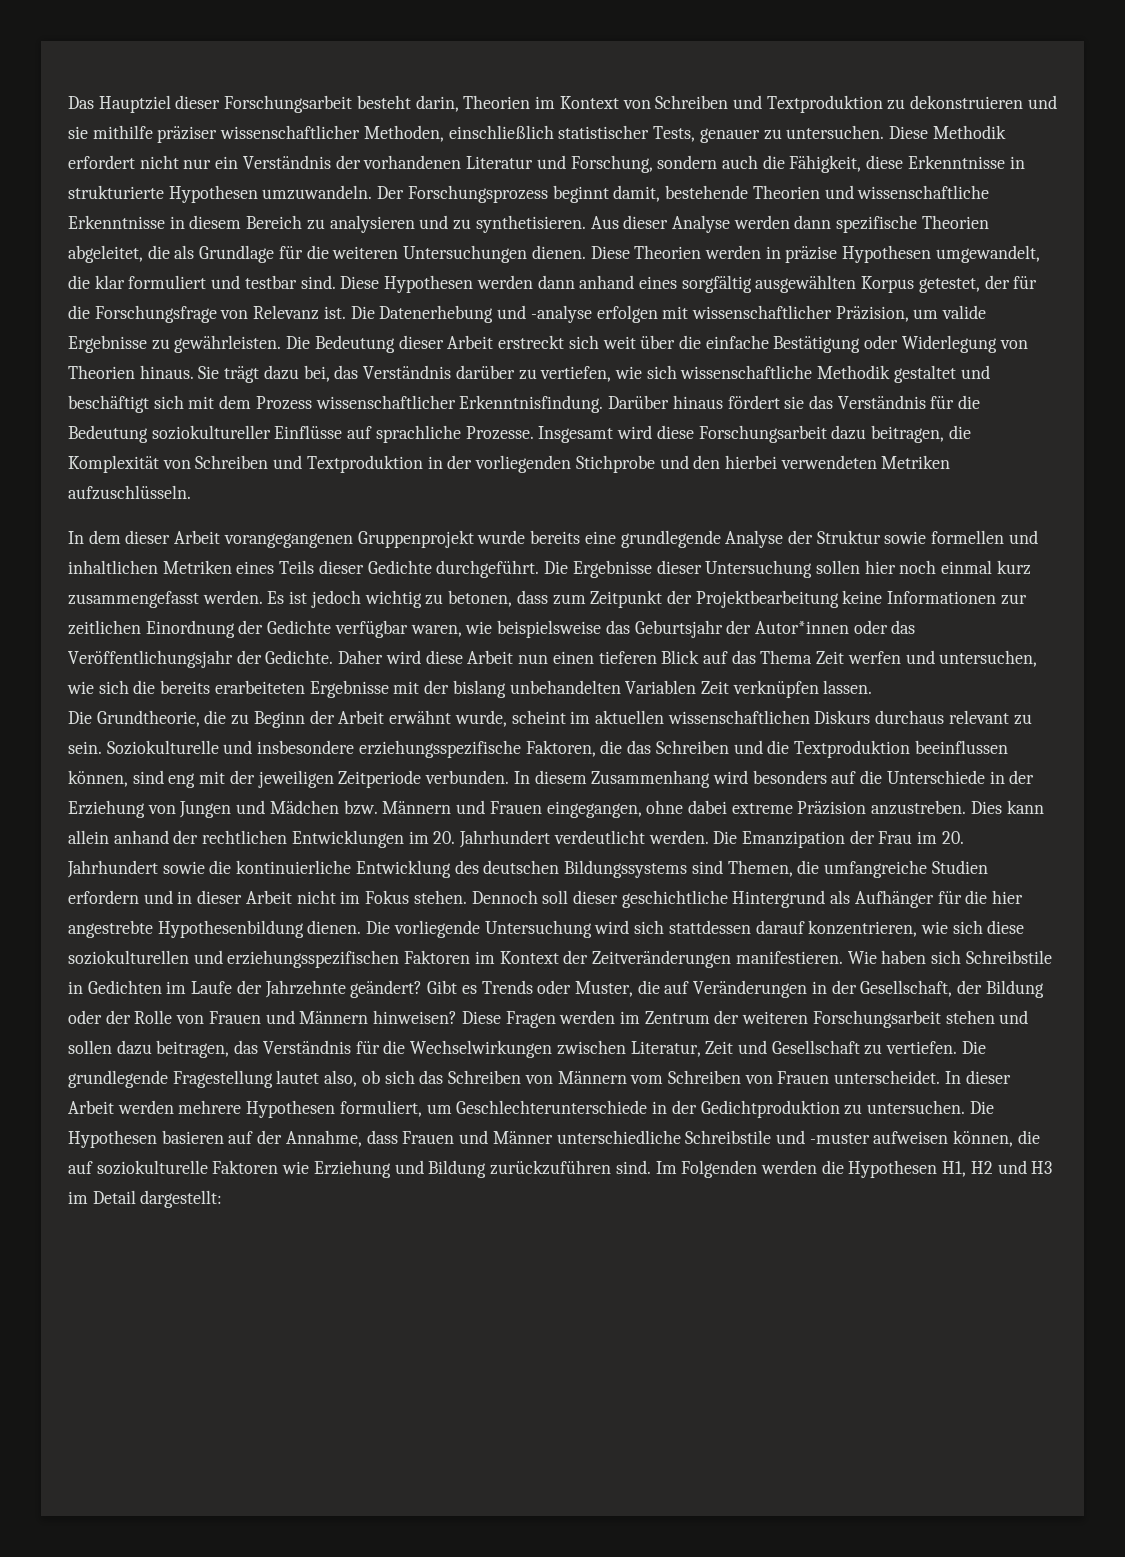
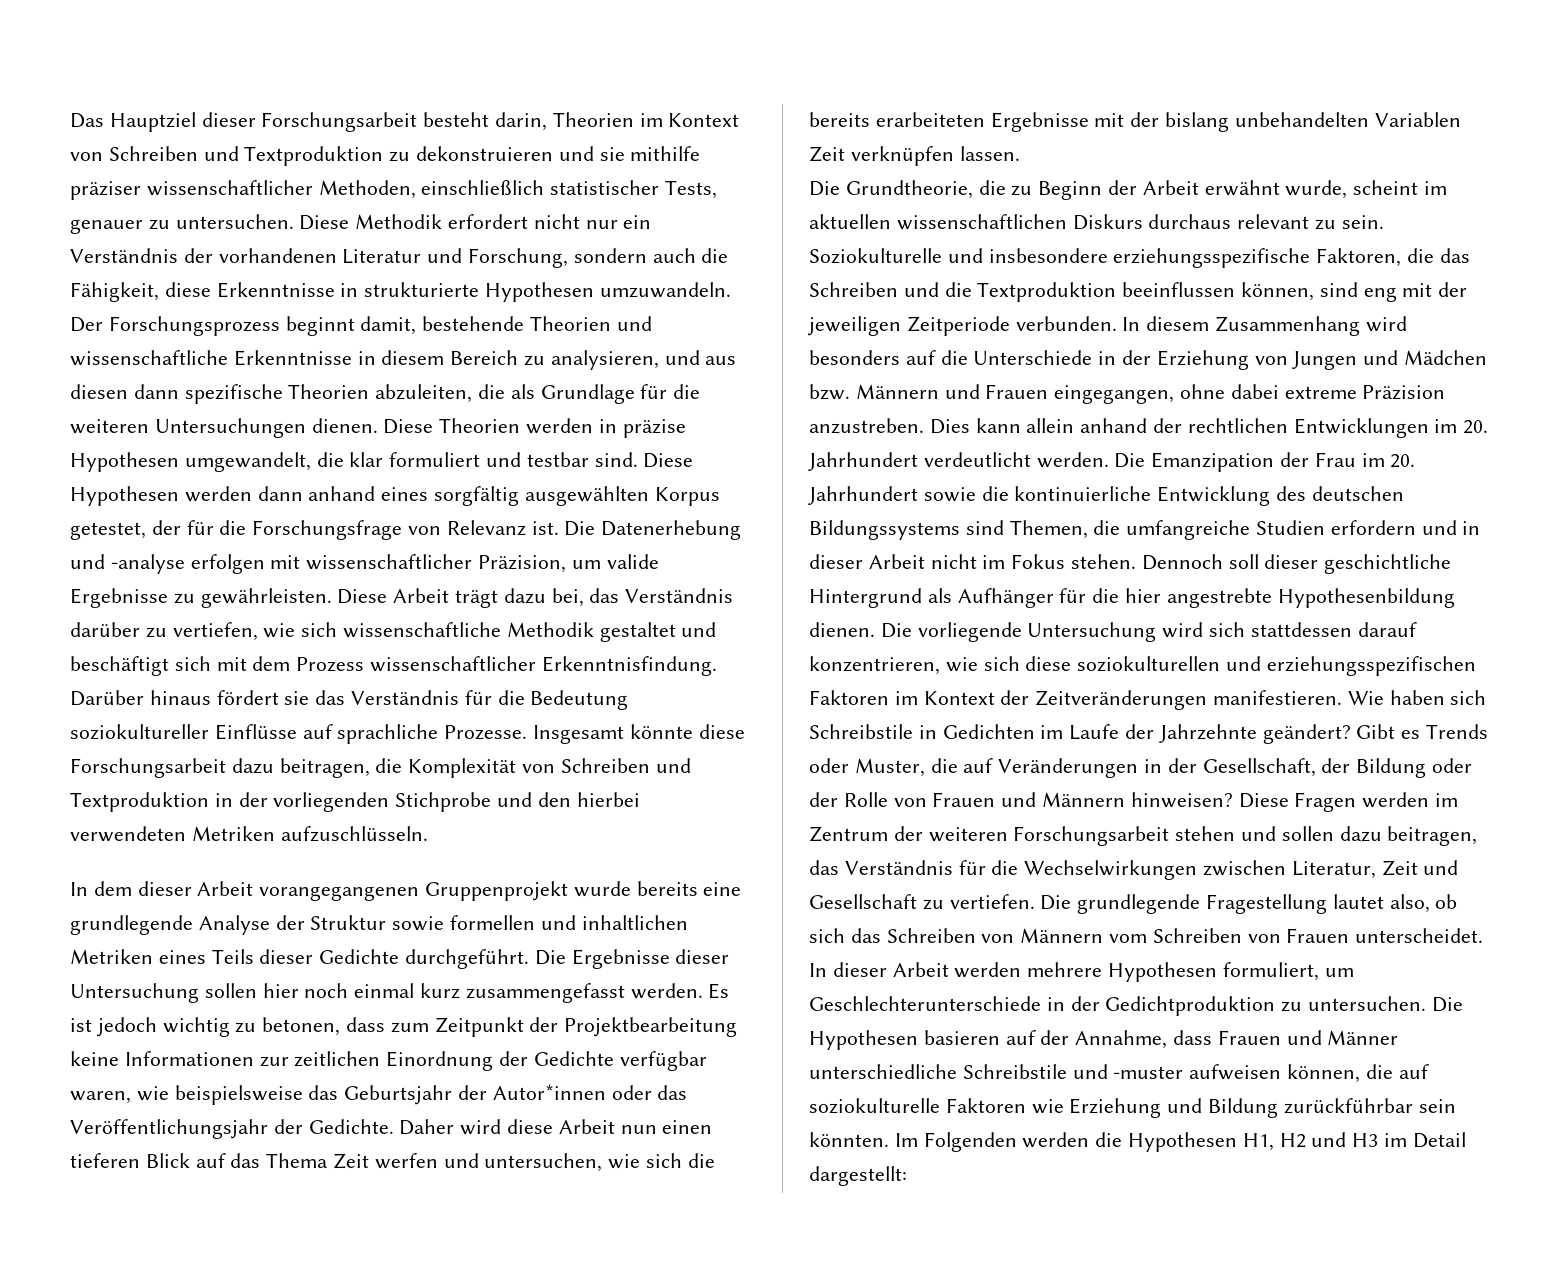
- Der Forschungsprozess beginnt damit, bestehende Theorien und wissenschaftliche Erkenntnisse in diesem Bereich zu analysieren und zu synthetisieren. Aus dieser Analyse werden dann spezifische Theorien abgeleitet, die als Grundlage für die weiteren Untersuchungen dienen.
+ Der Forschungsprozess beginnt damit, bestehende Theorien und wissenschaftliche Erkenntnisse in diesem Bereich zu analysieren, und aus diesen dann spezifische Theorien abzuleiten, die als Grundlage für die weiteren Untersuchungen dienen.
- Die Bedeutung dieser Arbeit erstreckt sich weit über die einfache Bestätigung oder Widerlegung von Theorien hinaus. Sie trägt dazu bei, das Verständnis darüber zu vertiefen, wie sich wissenschaftliche Methodik gestaltet und beschäftigt sich mit dem Prozess wissenschaftlicher Erkenntnisfindung.
+ Diese Arbeit trägt dazu bei, das Verständnis darüber zu vertiefen, wie sich wissenschaftliche Methodik gestaltet und beschäftigt sich mit dem Prozess wissenschaftlicher Erkenntnisfindung.
- Insgesamt wird diese Forschungsarbeit dazu beitragen, die Komplexität von Schreiben und Textproduktion in der vorliegenden Stichprobe und den hierbei verwendeten Metriken aufzuschlüsseln.
+ Insgesamt könnte diese Forschungsarbeit dazu beitragen, die Komplexität von Schreiben und Textproduktion in der vorliegenden Stichprobe und den hierbei verwendeten Metriken aufzuschlüsseln.
- Die Hypothesen basieren auf der Annahme, dass Frauen und Männer unterschiedliche Schreibstile und -muster aufweisen können, die auf soziokulturelle Faktoren wie Erziehung und Bildung zurückzuführen sind.
+ Die Hypothesen basieren auf der Annahme, dass Frauen und Männer unterschiedliche Schreibstile und -muster aufweisen können, die auf soziokulturelle Faktoren wie Erziehung und Bildung zurückführbar sein könnten.

